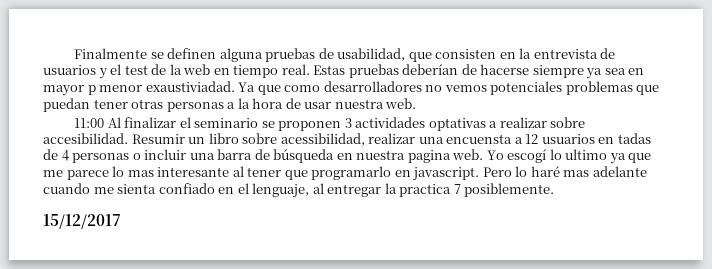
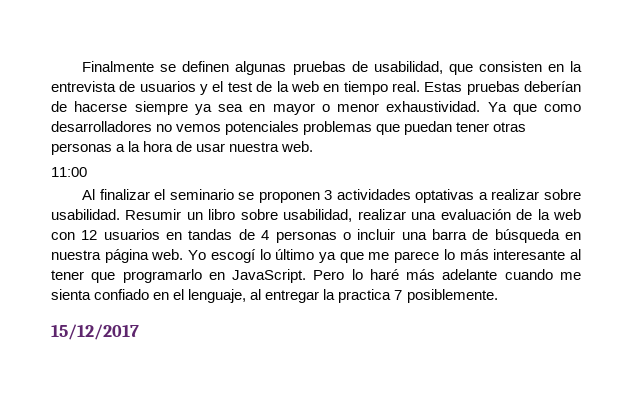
- Finalmente se definen alguna pruebas de usabilidad, que consisten en la entrevista de usuarios y el test de la web en tiempo real.
+ Finalmente se definen algunas pruebas de usabilidad, que consisten en la entrevista de usuarios y el test de la web en tiempo real.
- Estas pruebas deberían de hacerse siempre ya sea en mayor p menor exaustiviadad.
+ Estas pruebas deberían de hacerse siempre ya sea en mayor o menor exhaustividad.
- 11:00 Al finalizar el seminario se proponen 3 actividades optativas a realizar sobre accesibilidad.
+ 11:00
+ Al finalizar el seminario se proponen 3 actividades optativas a realizar sobre usabilidad.
- Resumir un libro sobre acessibilidad, realizar una encuensta a 12 usuarios en tadas de 4 personas o incluir una barra de búsqueda en nuestra pagina web.
+ Resumir un libro sobre usabilidad, realizar una evaluación de la web con 12 usuarios en tandas de 4 personas o incluir una barra de búsqueda en nuestra página web.
- Yo escogí lo ultimo ya que me parece lo mas interesante al tener que programarlo en javascript.
+ Yo escogí lo último ya que me parece lo más interesante al tener que programarlo en JavaScript.
- Pero lo haré mas adelante cuando me sienta confiado en el lenguaje, al entregar la practica 7 posiblemente.
+ Pero lo haré más adelante cuando me sienta confiado en el lenguaje, al entregar la practica 7 posiblemente.

